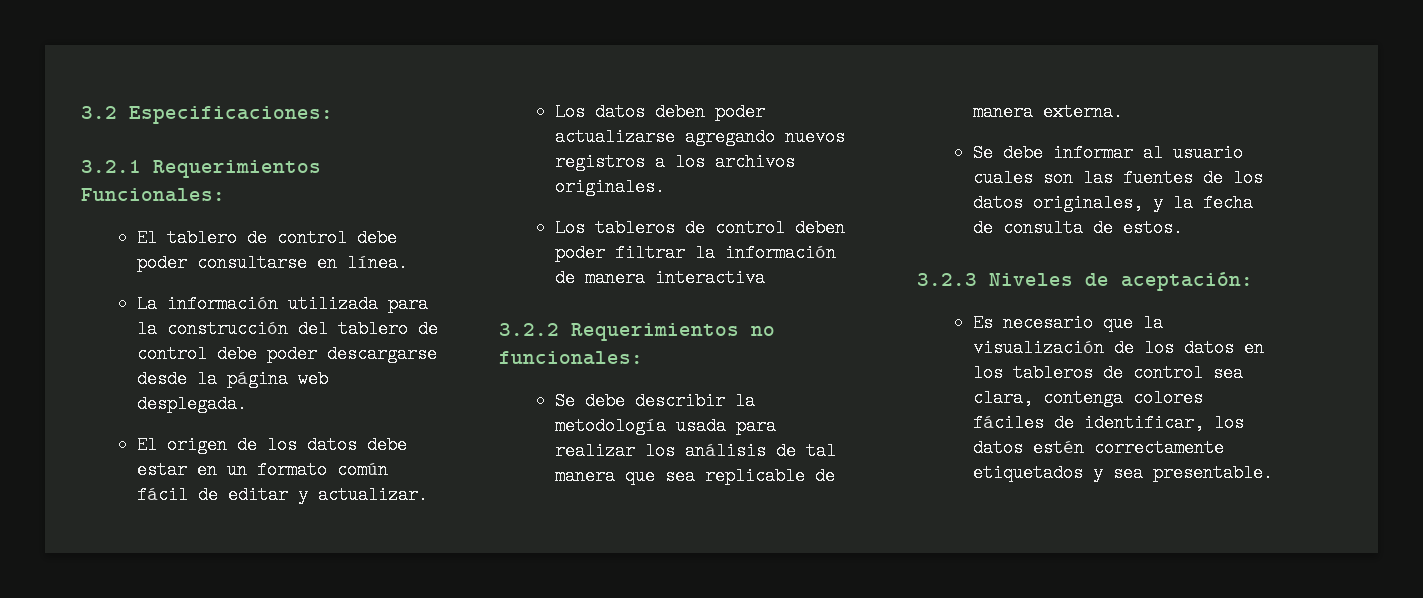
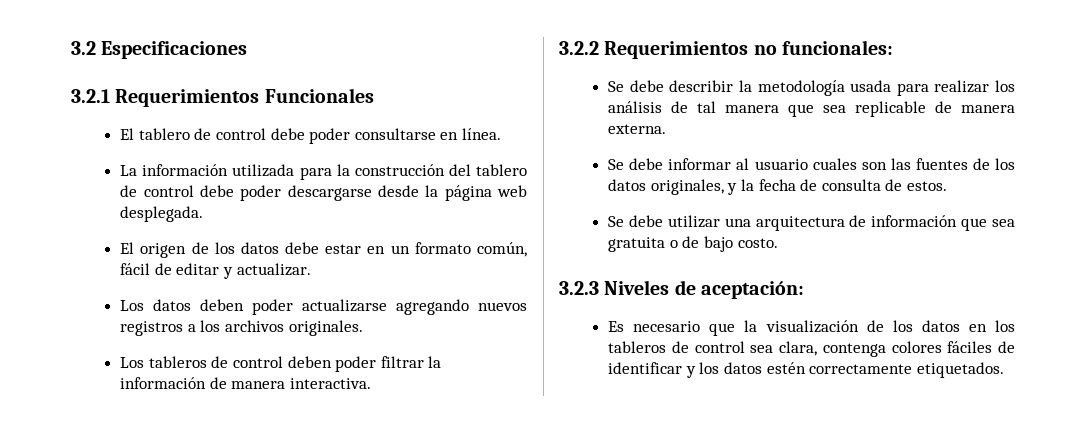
- 3.2 Especificaciones:
+ 3.2 Especificaciones
- 3.2.1 Requerimientos Funcionales:
+ 3.2.1 Requerimientos Funcionales
- El origen de los datos debe estar en un formato común fácil de editar y actualizar.
+ El origen de los datos debe estar en un formato común, fácil de editar y actualizar.
- Los tableros de control deben poder filtrar la información de manera interactiva
+ Los tableros de control deben poder filtrar la información de manera interactiva.
+ Se debe utilizar una arquitectura de información que sea gratuita o de bajo costo.
- Es necesario que la visualización de los datos en los tableros de control sea clara, contenga colores fáciles de identificar, los datos estén correctamente etiquetados y sea presentable.
+ Es necesario que la visualización de los datos en los tableros de control sea clara, contenga colores fáciles de identificar y los datos estén correctamente etiquetados.

